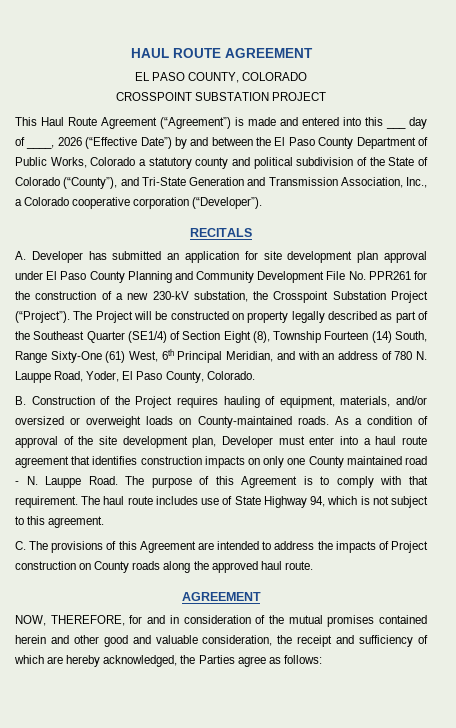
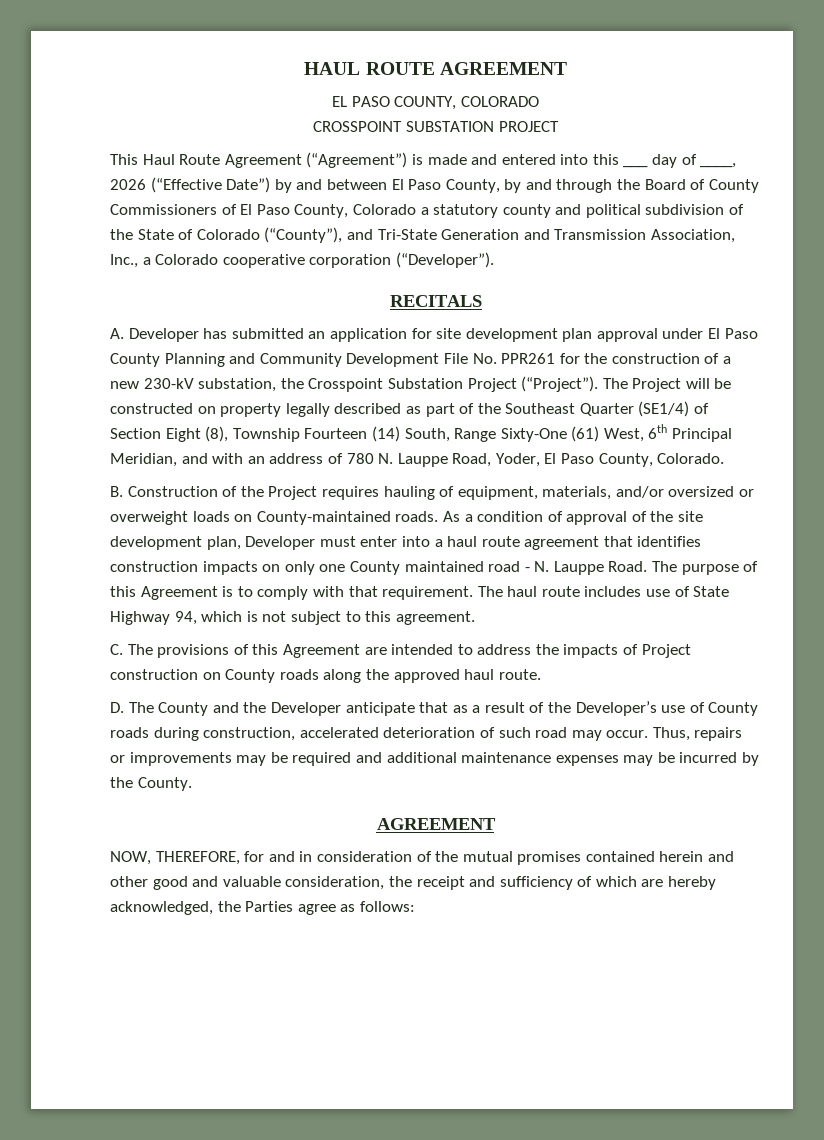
- This Haul Route Agreement (“Agreement”) is made and entered into this ___ day of ____, 2026 (“Effective Date”) by and between the El Paso County Department of Public Works, Colorado a statutory county and political subdivision of the State of Colorado (“County”), and Tri-State Generation and Transmission Association, Inc., a Colorado cooperative corporation (“Developer”).
+ This Haul Route Agreement (“Agreement”) is made and entered into this ___ day of ____, 2026 (“Effective Date”) by and between El Paso County, by and through the Board of County Commissioners of El Paso County, Colorado a statutory county and political subdivision of the State of Colorado (“County”), and Tri-State Generation and Transmission Association, Inc., a Colorado cooperative corporation (“Developer”).
+ D. The County and the Developer anticipate that as a result of the Developer’s use of County roads during construction, accelerated deterioration of such road may occur. Thus, repairs or improvements may be required and additional maintenance expenses may be incurred by the County.

